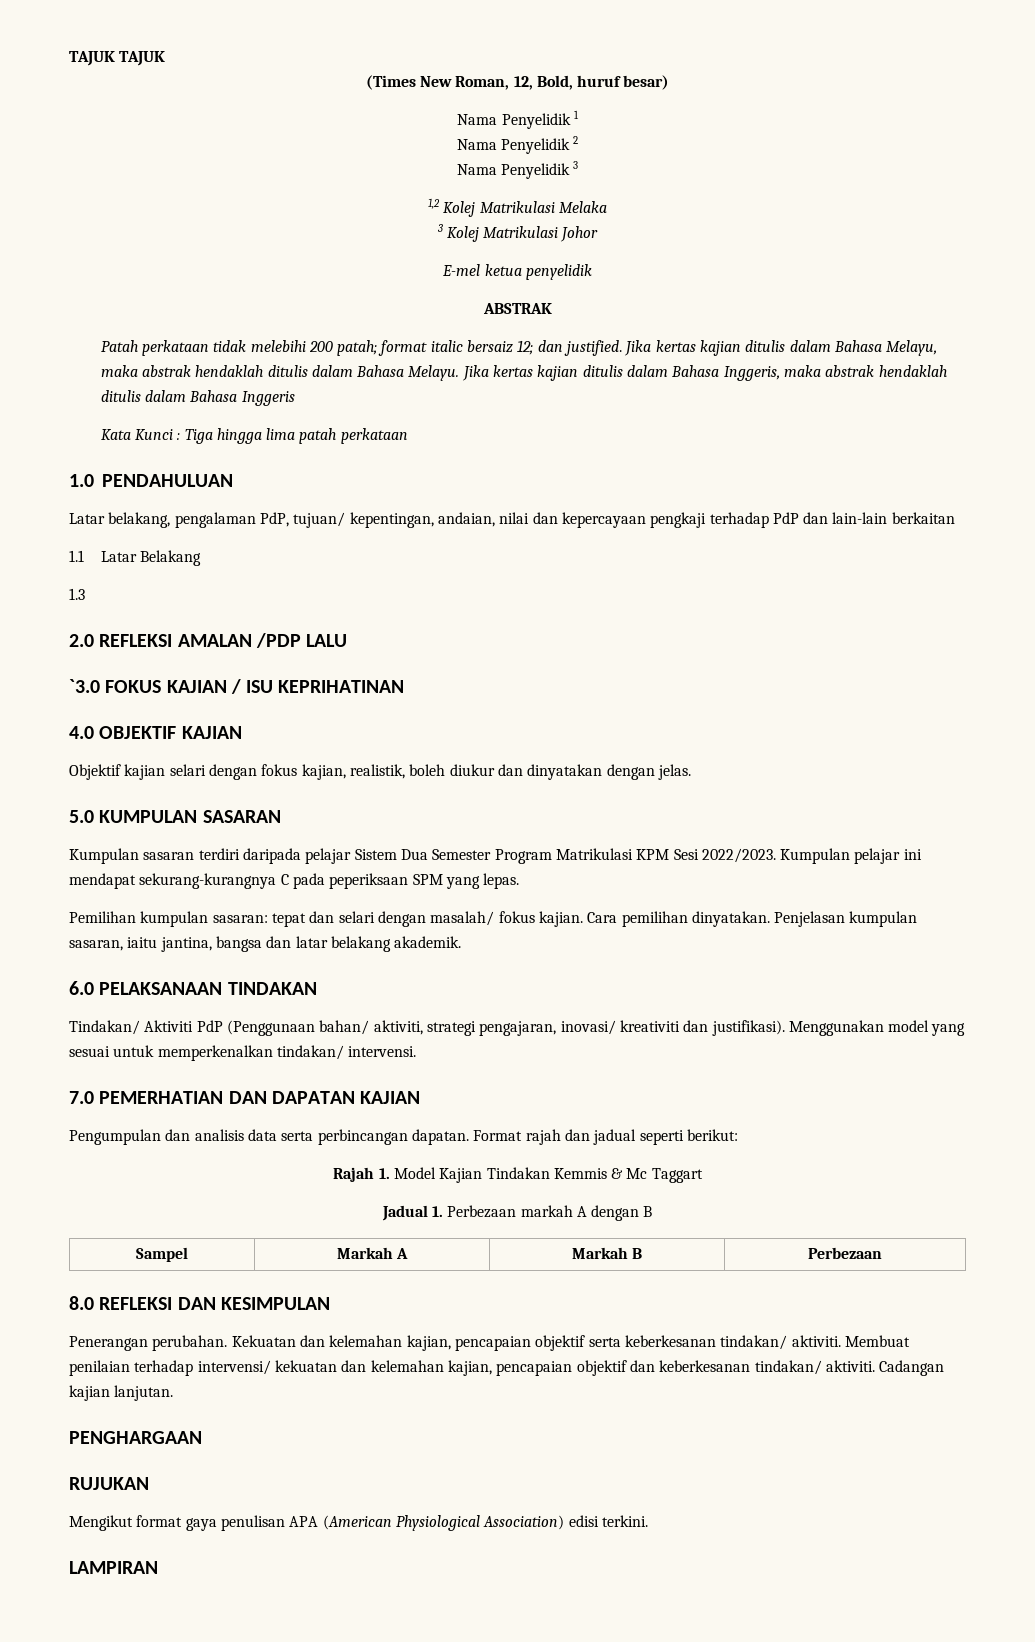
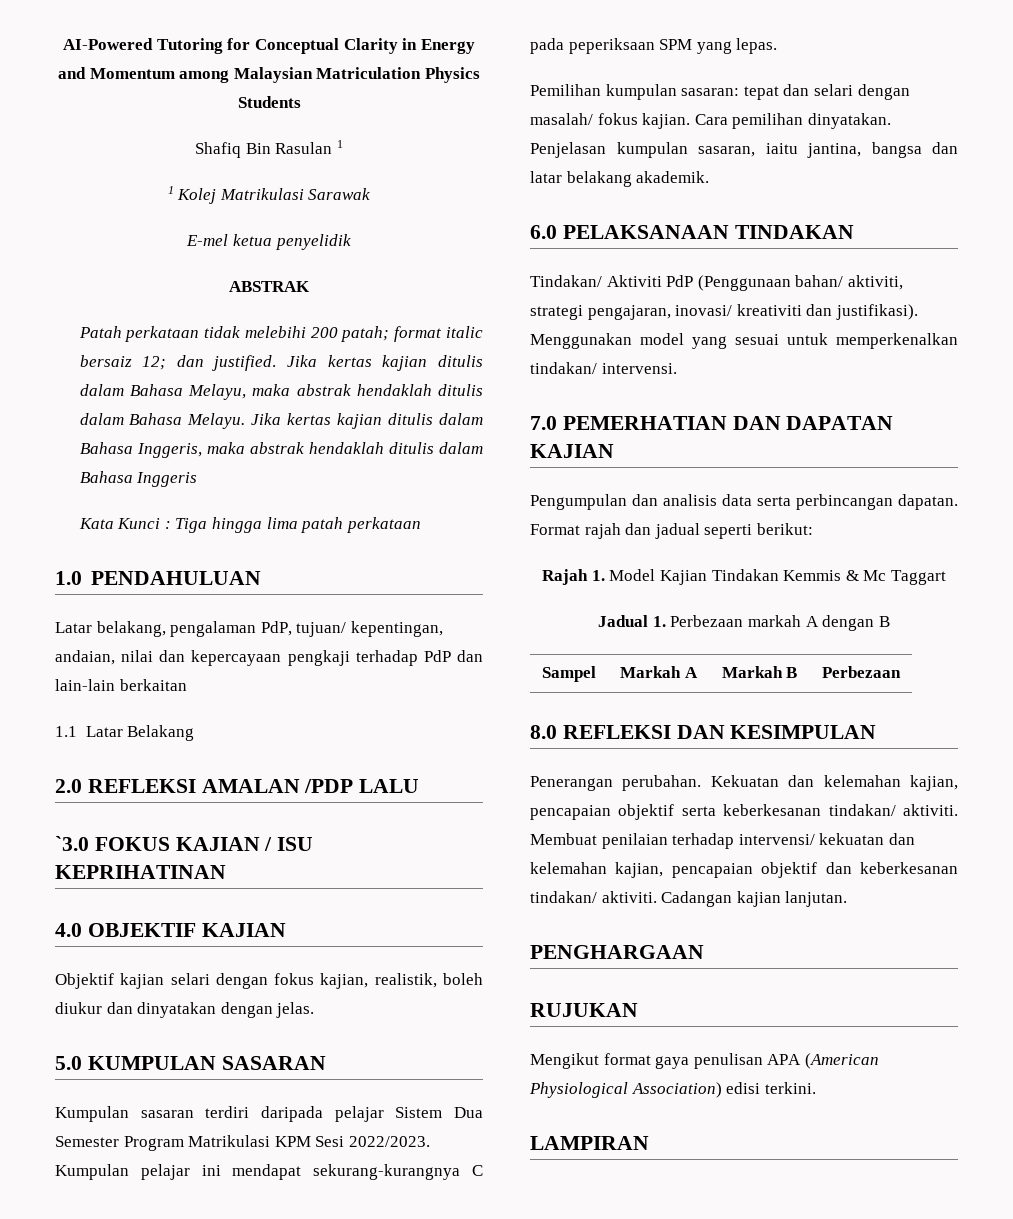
- TAJUK TAJUK
- (Times New Roman, 12, Bold, huruf besar)
- Nama Penyelidik 1
- Nama Penyelidik 2
- Nama Penyelidik 3
- 1,2 Kolej Matrikulasi Melaka
- 3 Kolej Matrikulasi Johor
+ AI-Powered Tutoring for Conceptual Clarity in Energy and Momentum among Malaysian Matriculation Physics Students
+ Shafiq Bin Rasulan 1
+ 1 Kolej Matrikulasi Sarawak
- 1.3

